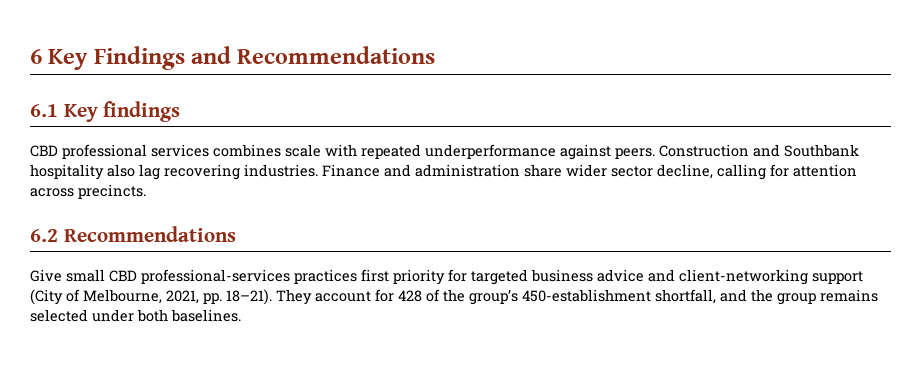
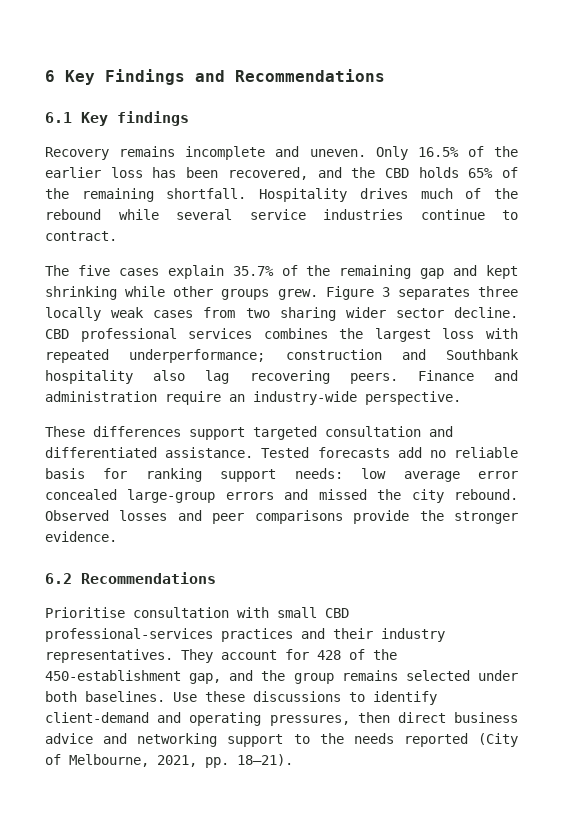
- CBD professional services combines scale with repeated underperformance against peers. Construction and Southbank hospitality also lag recovering industries.
+ Recovery remains incomplete and uneven. Only 16.5% of the earlier loss has been recovered, and the CBD holds 65% of the remaining shortfall. Hospitality drives much of the rebound while several service industries continue to contract.
+ The five cases explain 35.7% of the remaining gap and kept shrinking while other groups grew. Figure 3 separates three locally weak cases from two sharing wider sector decline. CBD professional services combines the largest loss with repeated underperformance; construction and Southbank hospitality also lag recovering peers.
- Finance and administration share wider sector decline, calling for attention across precincts.
+ Finance and administration require an industry-wide perspective.
+ These differences support targeted consultation and differentiated assistance. Tested forecasts add no reliable basis for ranking support needs: low average error concealed large-group errors and missed the city rebound. Observed losses and peer comparisons provide the stronger evidence.
- Give small CBD professional-services practices first priority for targeted business advice and client-networking support (City of Melbourne, 2021, pp. 18–21).
+ Prioritise consultation with small CBD professional-services practices and their industry representatives.
- They account for 428 of the group’s 450-establishment shortfall, and the group remains selected under both baselines.
+ They account for 428 of the 450-establishment gap, and the group remains selected under both baselines.
+ Use these discussions to identify client-demand and operating pressures, then direct business advice and networking support to the needs reported (City of Melbourne, 2021, pp. 18–21).

